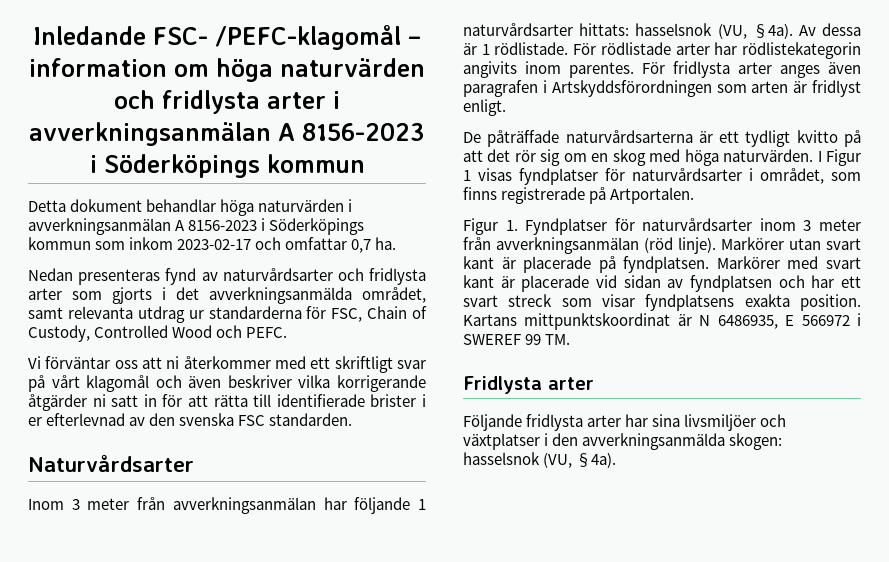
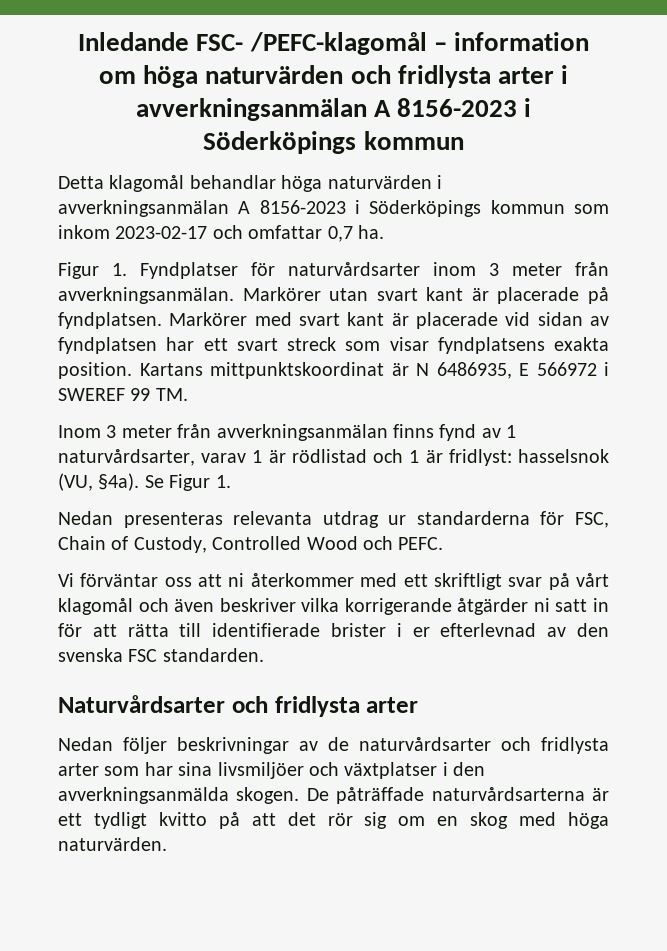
- Detta dokument behandlar höga naturvärden i avverkningsanmälan A 8156-2023 i Söderköpings kommun som inkom 2023-02-17 och omfattar 0,7 ha.
+ Detta klagomål behandlar höga naturvärden i avverkningsanmälan A 8156-2023 i Söderköpings kommun som inkom 2023-02-17 och omfattar 0,7 ha.
- Nedan presenteras fynd av naturvårdsarter och fridlysta arter som gjorts i det avverkningsanmälda området, samt relevanta utdrag ur standarderna för FSC, Chain of Custody, Controlled Wood och PEFC.
+ Figur 1. Fyndplatser för naturvårdsarter inom 3 meter från avverkningsanmälan. Markörer utan svart kant är placerade på fyndplatsen. Markörer med svart kant är placerade vid sidan av fyndplatsen har ett svart streck som visar fyndplatsens exakta position. Kartans mittpunktskoordinat är N 6486935, E 566972 i SWEREF 99 TM.
+ Inom 3 meter från avverkningsanmälan finns fynd av 1 naturvårdsarter, varav 1 är rödlistad och 1 är fridlyst: hasselsnok (VU, §4a). Se Figur 1.
+ Nedan presenteras relevanta utdrag ur standarderna för FSC, Chain of Custody, Controlled Wood och PEFC.
- Naturvårdsarter
- Inom 3 meter från avverkningsanmälan har följande 1 naturvårdsarter hittats: hasselsnok (VU, §4a). Av dessa är 1 rödlistade. För rödlistade arter har rödlistekategorin angivits inom parentes. För fridlysta arter anges även paragrafen i Artskyddsförordningen som arten är fridlyst enligt.
- De påträffade naturvårdsarterna är ett tydligt kvitto på att det rör sig om en skog med höga naturvärden. I Figur 1 visas fyndplatser för naturvårdsarter i området, som finns registrerade på Artportalen.
- Figur 1. Fyndplatser för naturvårdsarter inom 3 meter från avverkningsanmälan (röd linje). Markörer utan svart kant är placerade på fyndplatsen. Markörer med svart kant är placerade vid sidan av fyndplatsen och har ett svart streck som visar fyndplatsens exakta position. Kartans mittpunktskoordinat är N 6486935, E 566972 i SWEREF 99 TM.
- Fridlysta arter
- Följande fridlysta arter har sina livsmiljöer och växtplatser i den avverkningsanmälda skogen: hasselsnok (VU, §4a).
+ Naturvårdsarter och fridlysta arter
+ Nedan följer beskrivningar av de naturvårdsarter och fridlysta arter som har sina livsmiljöer och växtplatser i den avverkningsanmälda skogen. De påträffade naturvårdsarterna är ett tydligt kvitto på att det rör sig om en skog med höga naturvärden.

